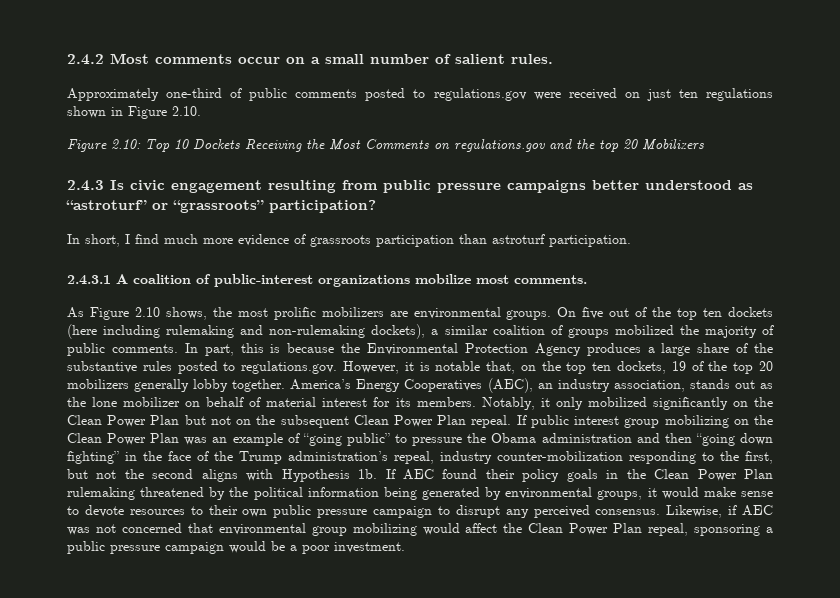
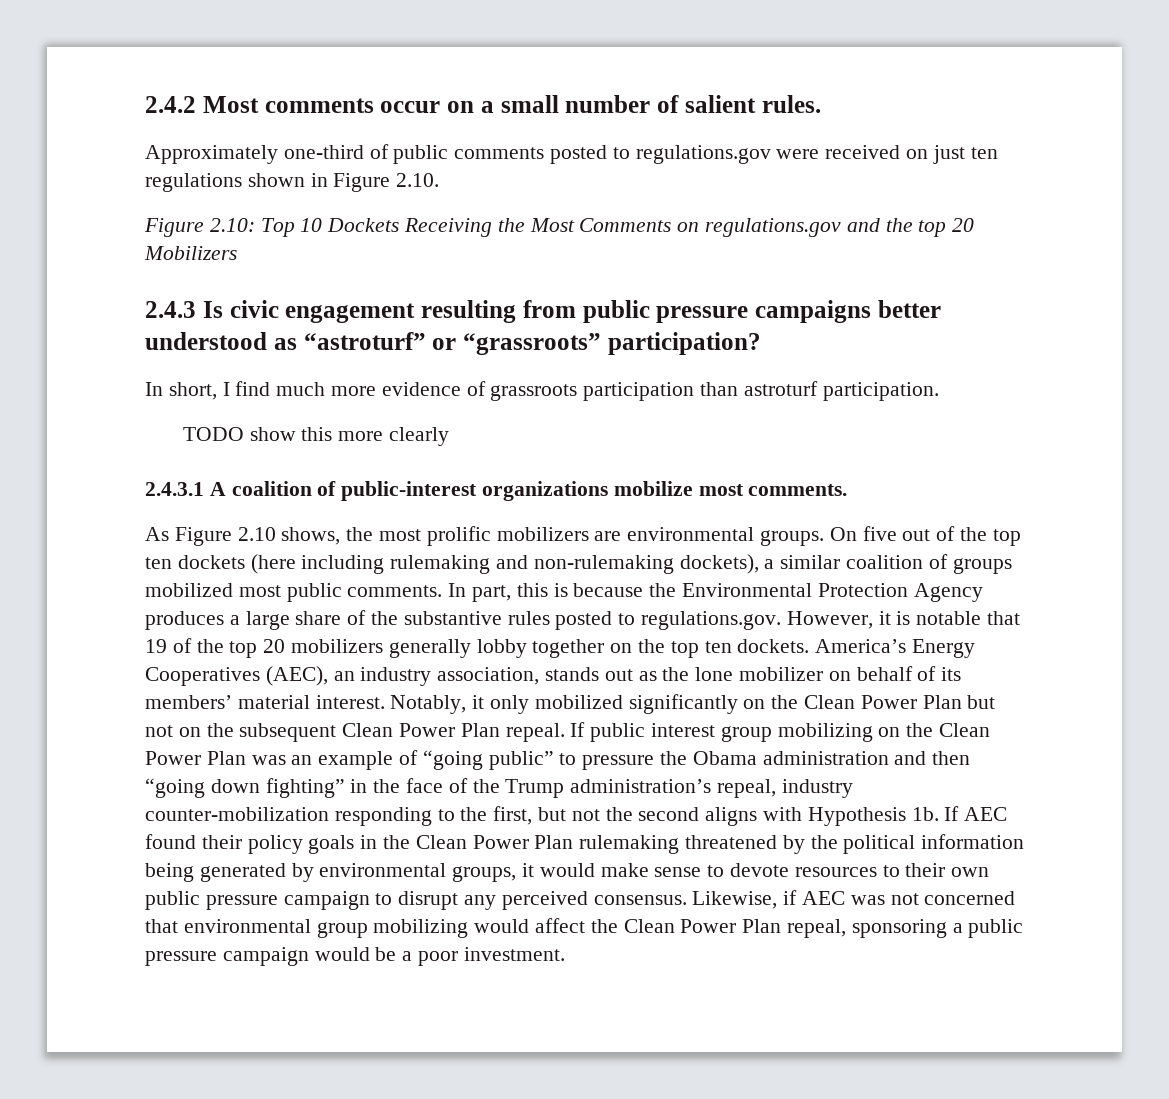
+ TODO show this more clearly
- On five out of the top ten dockets (here including rulemaking and non-rulemaking dockets), a similar coalition of groups mobilized the majority of public comments.
+ On five out of the top ten dockets (here including rulemaking and non-rulemaking dockets), a similar coalition of groups mobilized most public comments.
- In part, this is because the Environmental Protection Agency produces a large share of the substantive rules posted to regulations.gov. However, it is notable that, on the top ten dockets, 19 of the top 20 mobilizers generally lobby together.
+ In part, this is because the Environmental Protection Agency produces a large share of the substantive rules posted to regulations.gov. However, it is notable that 19 of the top 20 mobilizers generally lobby together on the top ten dockets.
- America’s Energy Cooperatives (AEC), an industry association, stands out as the lone mobilizer on behalf of material interest for its members.
+ America’s Energy Cooperatives (AEC), an industry association, stands out as the lone mobilizer on behalf of its members’ material interest.

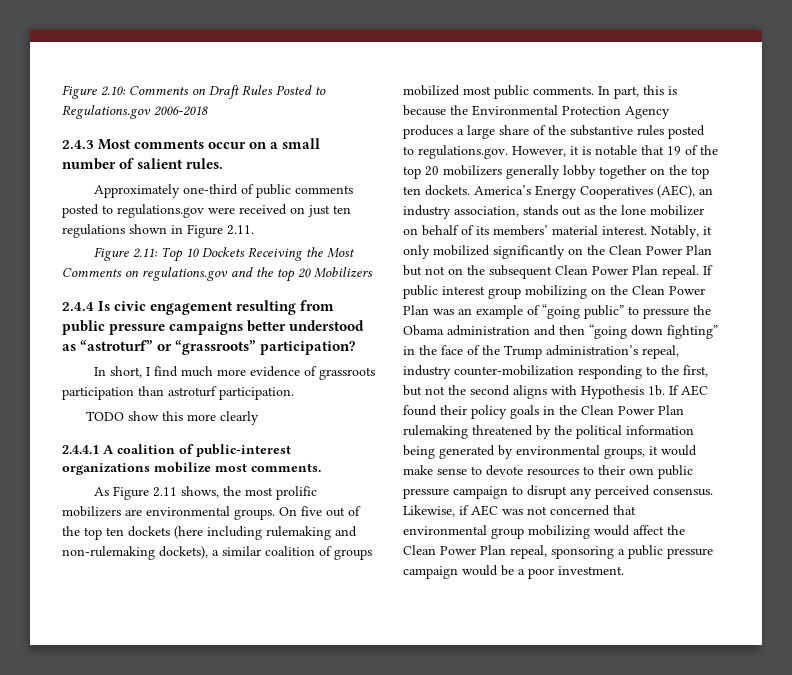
- 2.4.2 Most comments occur on a small number of salient rules.
+ Figure 2.10: Comments on Draft Rules Posted to Regulations.gov 2006-2018
+ 2.4.3 Most comments occur on a small number of salient rules.
- Approximately one-third of public comments posted to regulations.gov were received on just ten regulations shown in Figure 2.10.
- Figure 2.10: Top 10 Dockets Receiving the Most Comments on regulations.gov and the top 20 Mobilizers
+ Approximately one-third of public comments posted to regulations.gov were received on just ten regulations shown in Figure 2.11.
+ Figure 2.11: Top 10 Dockets Receiving the Most Comments on regulations.gov and the top 20 Mobilizers
- 2.4.3 Is civic engagement resulting from public pressure campaigns better understood as “astroturf” or “grassroots” participation?
+ 2.4.4 Is civic engagement resulting from public pressure campaigns better understood as “astroturf” or “grassroots” participation?
- 2.4.3.1 A coalition of public-interest organizations mobilize most comments.
+ 2.4.4.1 A coalition of public-interest organizations mobilize most comments.
- As Figure 2.10 shows, the most prolific mobilizers are environmental groups.
+ As Figure 2.11 shows, the most prolific mobilizers are environmental groups.

